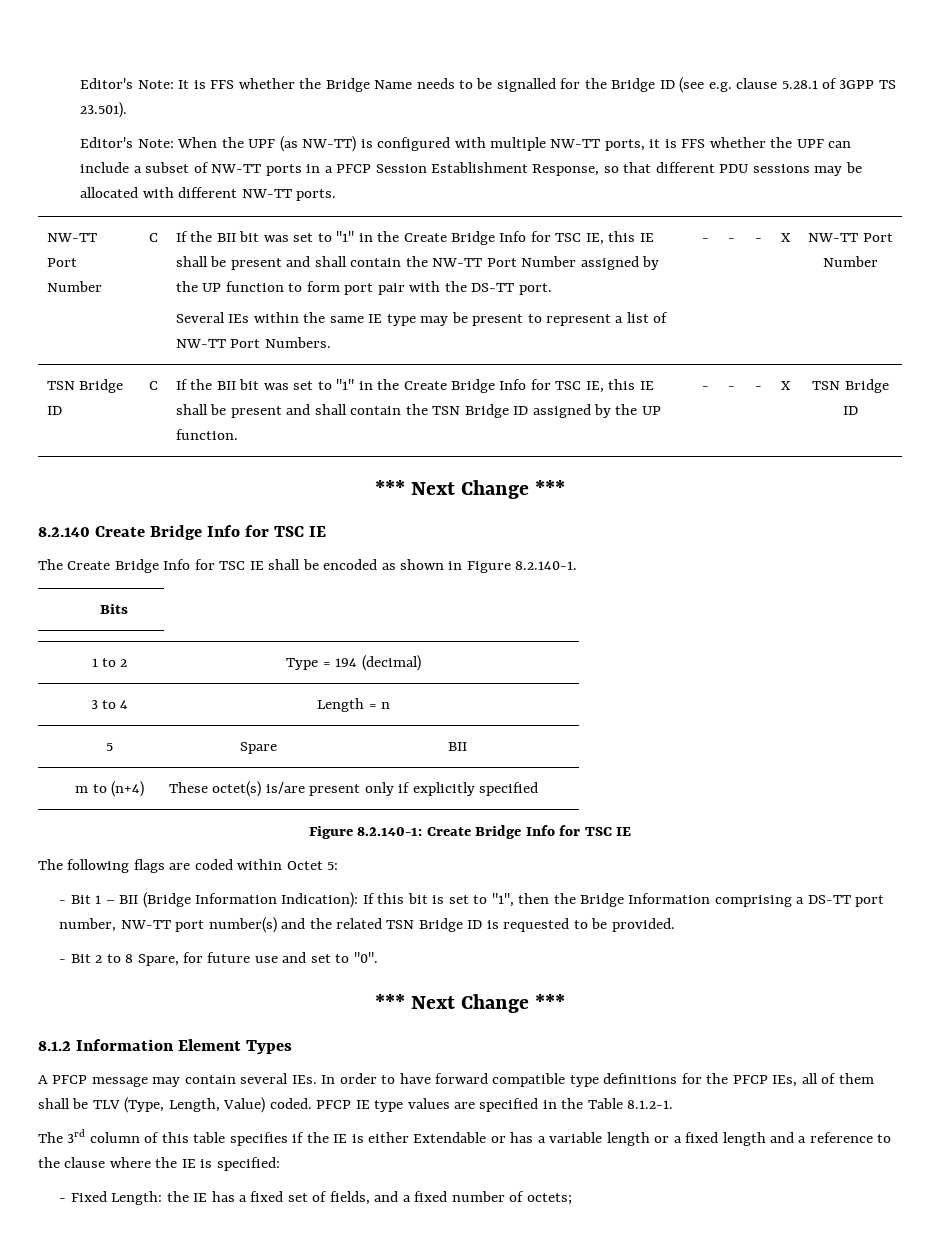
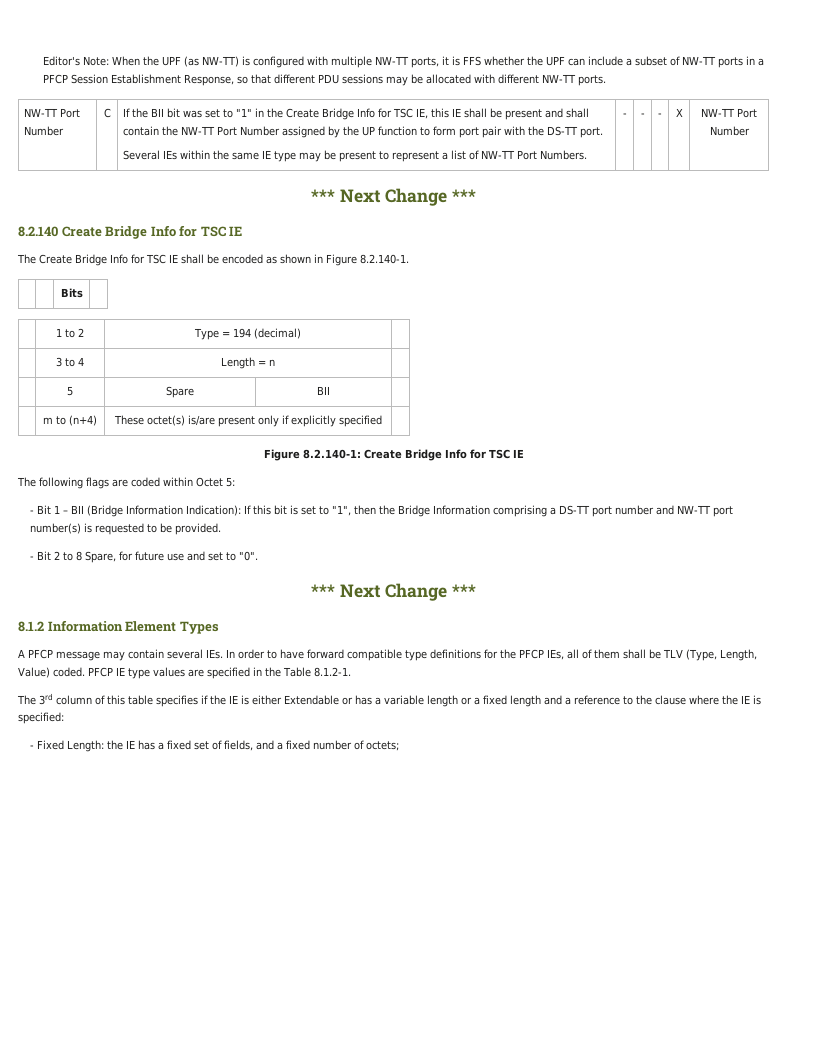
- Editor's Note: It is FFS whether the Bridge Name needs to be signalled for the Bridge ID (see e.g. clause 5.28.1 of 3GPP TS 23.501).
- TSN Bridge ID | C | If the BII bit was set to "1" in the Create Bridge Info for TSC IE, this IE shall be present and shall contain the TSN Bridge ID assigned by the UP function. | - | - | - | X | TSN Bridge ID
- - Bit 1 – BII (Bridge Information Indication): If this bit is set to "1", then the Bridge Information comprising a DS-TT port number, NW-TT port number(s) and the related TSN Bridge ID is requested to be provided.
+ - Bit 1 – BII (Bridge Information Indication): If this bit is set to "1", then the Bridge Information comprising a DS-TT port number and NW-TT port number(s) is requested to be provided.

